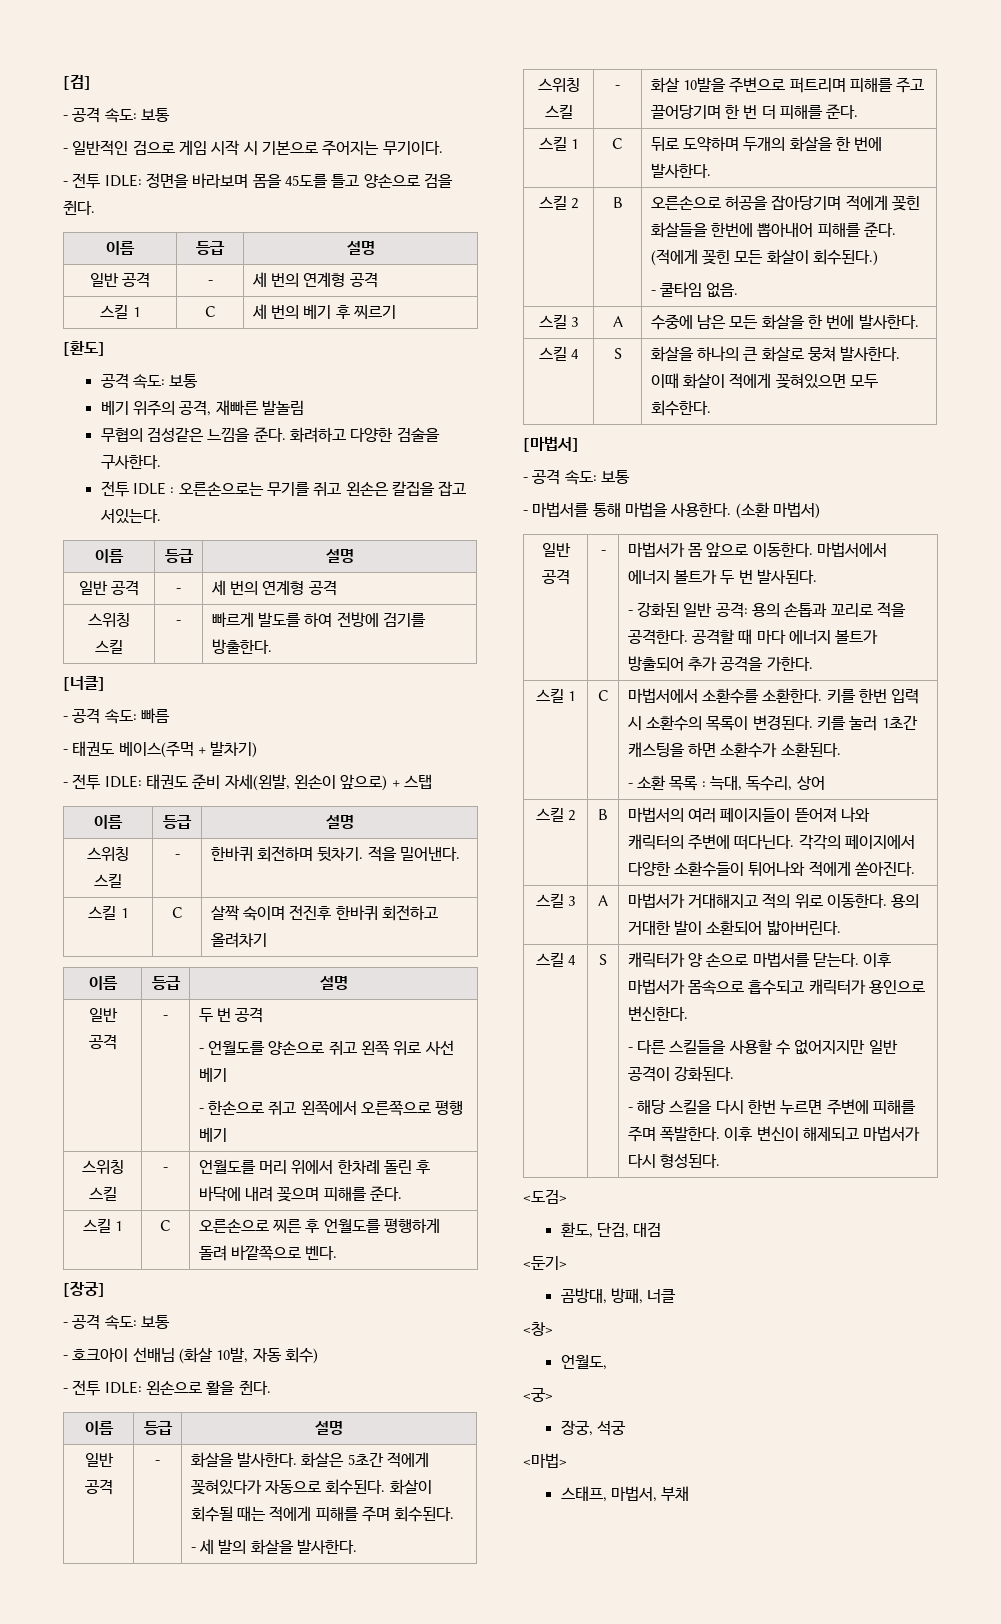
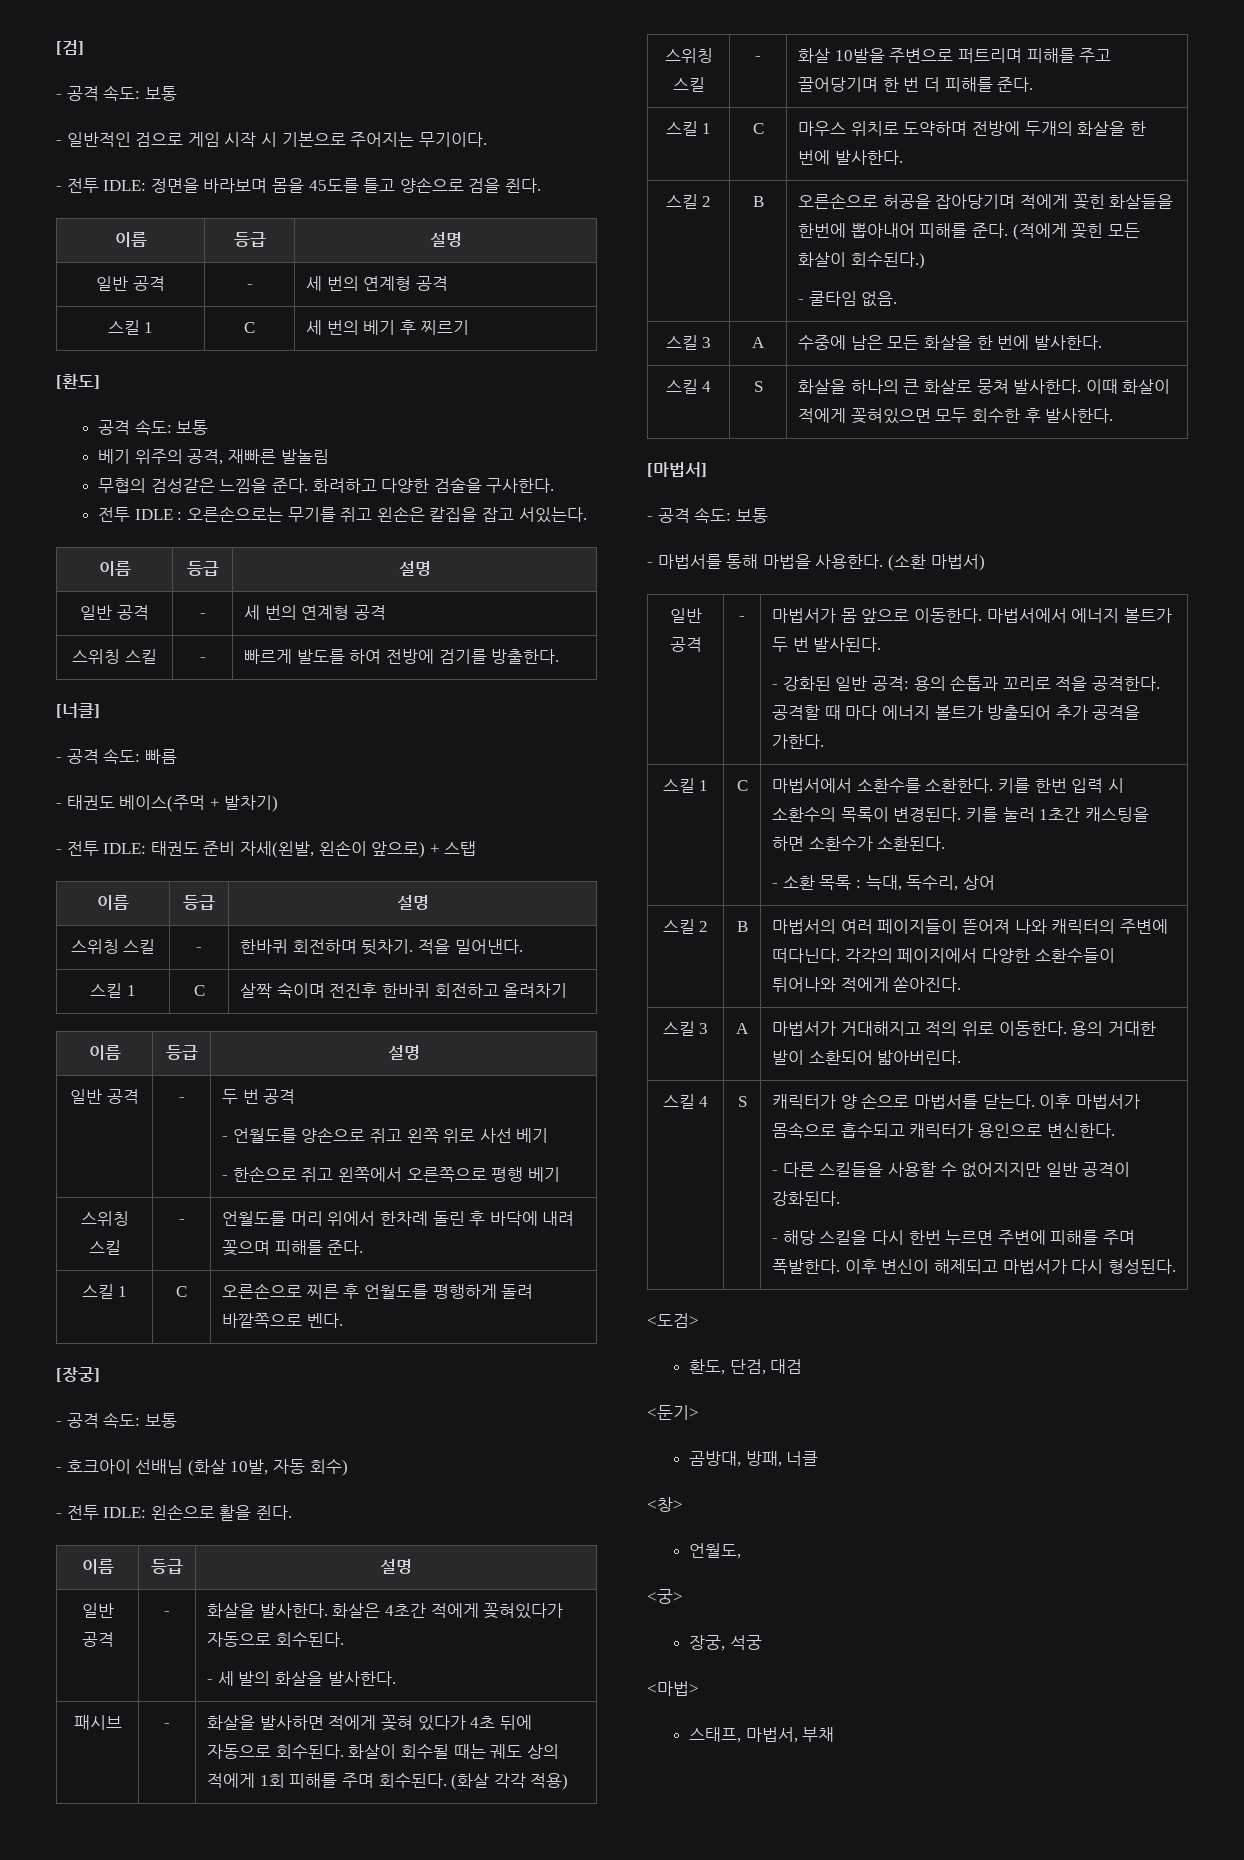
- 일반 공격 | - | 화살을 발사한다. 화살은 5초간 적에게 꽂혀있다가 자동으로 회수된다. 화살이 회수될 때는 적에게 피해를 주며 회수된다.
+ 일반 공격 | - | 화살을 발사한다. 화살은 4초간 적에게 꽂혀있다가 자동으로 회수된다.
+ 패시브 | - | 화살을 발사하면 적에게 꽂혀 있다가 4초 뒤에 자동으로 회수된다. 화살이 회수될 때는 궤도 상의 적에게 1회 피해를 주며 회수된다. (화살 각각 적용)
- 스킬 1 | C | 뒤로 도약하며 두개의 화살을 한 번에 발사한다.
+ 스킬 1 | C | 마우스 위치로 도약하며 전방에 두개의 화살을 한 번에 발사한다.
- 스킬 4 | S | 화살을 하나의 큰 화살로 뭉쳐 발사한다. 이때 화살이 적에게 꽂혀있으면 모두 회수한다.
+ 스킬 4 | S | 화살을 하나의 큰 화살로 뭉쳐 발사한다. 이때 화살이 적에게 꽂혀있으면 모두 회수한 후 발사한다.

